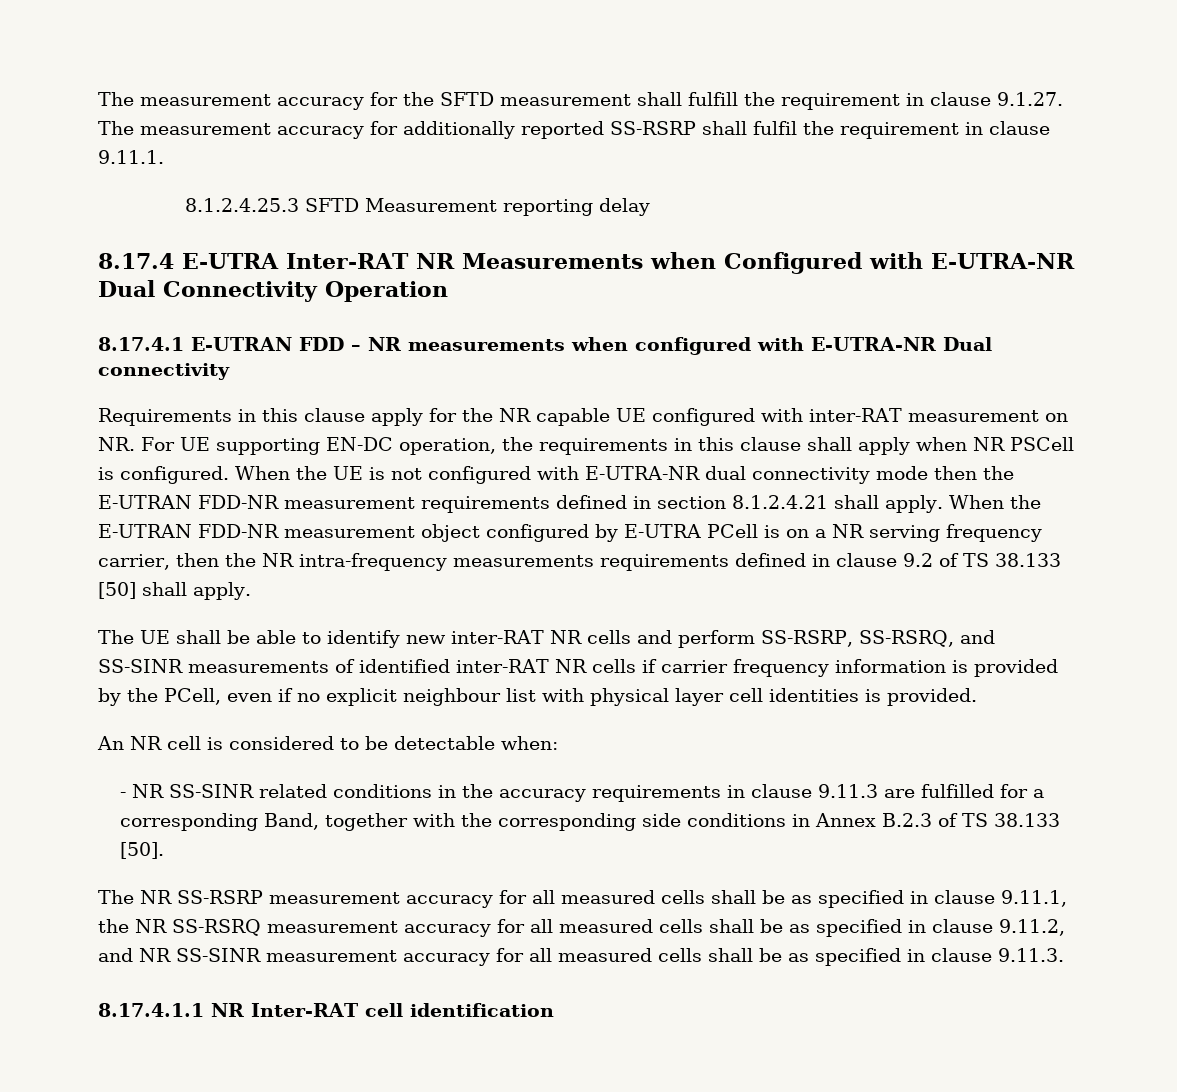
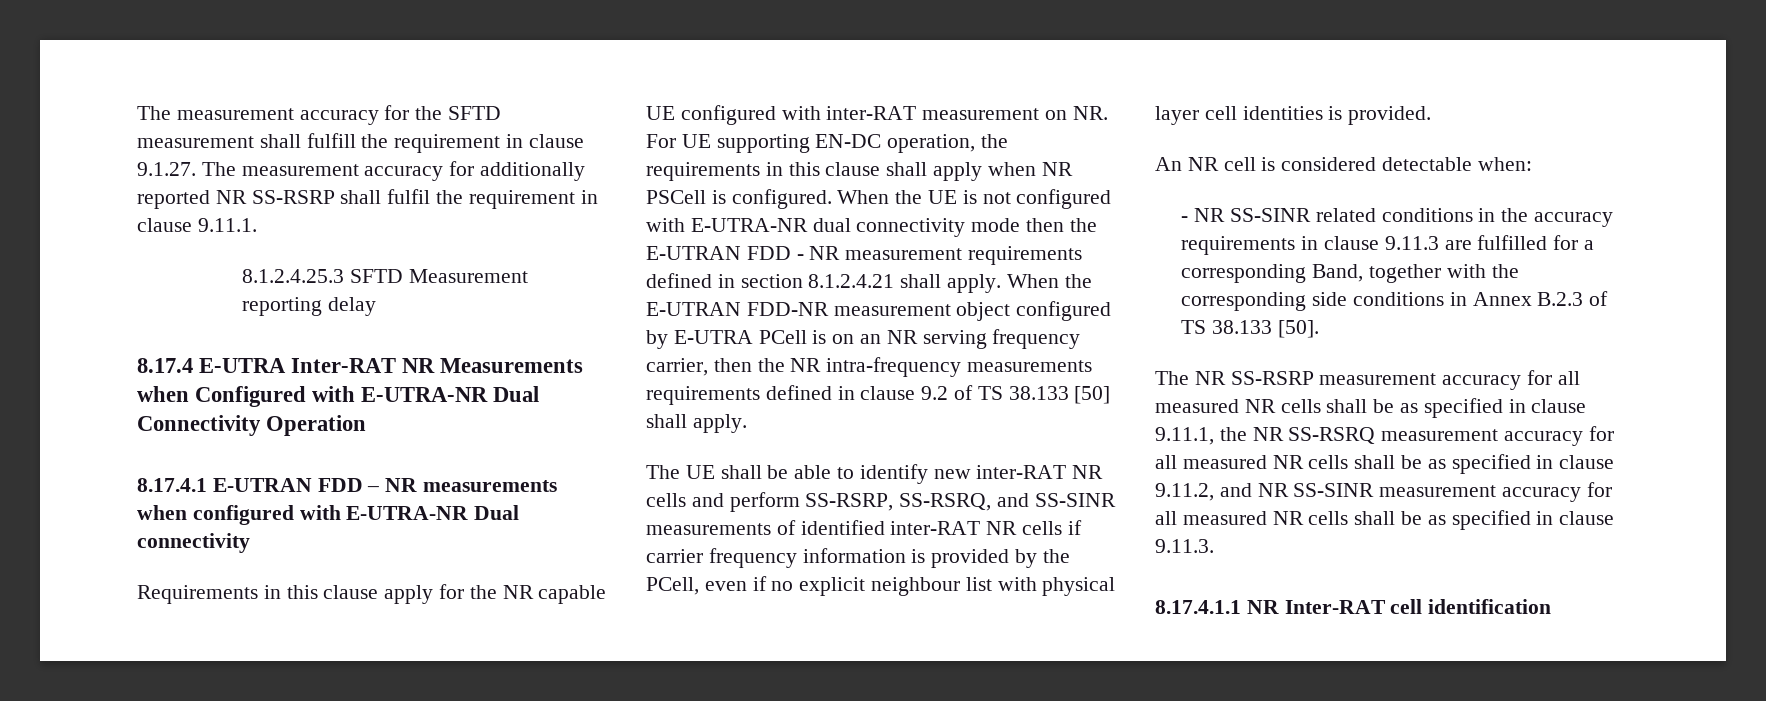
- The measurement accuracy for the SFTD measurement shall fulfill the requirement in clause 9.1.27. The measurement accuracy for additionally reported SS-RSRP shall fulfil the requirement in clause 9.11.1.
+ The measurement accuracy for the SFTD measurement shall fulfill the requirement in clause 9.1.27. The measurement accuracy for additionally reported NR SS-RSRP shall fulfil the requirement in clause 9.11.1.
- When the UE is not configured with E-UTRA-NR dual connectivity mode then the E-UTRAN FDD-NR measurement requirements defined in section 8.1.2.4.21 shall apply.
+ When the UE is not configured with E-UTRA-NR dual connectivity mode then the E-UTRAN FDD - NR measurement requirements defined in section 8.1.2.4.21 shall apply.
- When the E-UTRAN FDD-NR measurement object configured by E-UTRA PCell is on a NR serving frequency carrier, then the NR intra-frequency measurements requirements defined in clause 9.2 of TS 38.133 [50] shall apply.
+ When the E-UTRAN FDD-NR measurement object configured by E-UTRA PCell is on an NR serving frequency carrier, then the NR intra-frequency measurements requirements defined in clause 9.2 of TS 38.133 [50] shall apply.
- An NR cell is considered to be detectable when:
+ An NR cell is considered detectable when:
- The NR SS-RSRP measurement accuracy for all measured cells shall be as specified in clause 9.11.1, the NR SS-RSRQ measurement accuracy for all measured cells shall be as specified in clause 9.11.2, and NR SS-SINR measurement accuracy for all measured cells shall be as specified in clause 9.11.3.
+ The NR SS-RSRP measurement accuracy for all measured NR cells shall be as specified in clause 9.11.1, the NR SS-RSRQ measurement accuracy for all measured NR cells shall be as specified in clause 9.11.2, and NR SS-SINR measurement accuracy for all measured NR cells shall be as specified in clause 9.11.3.

